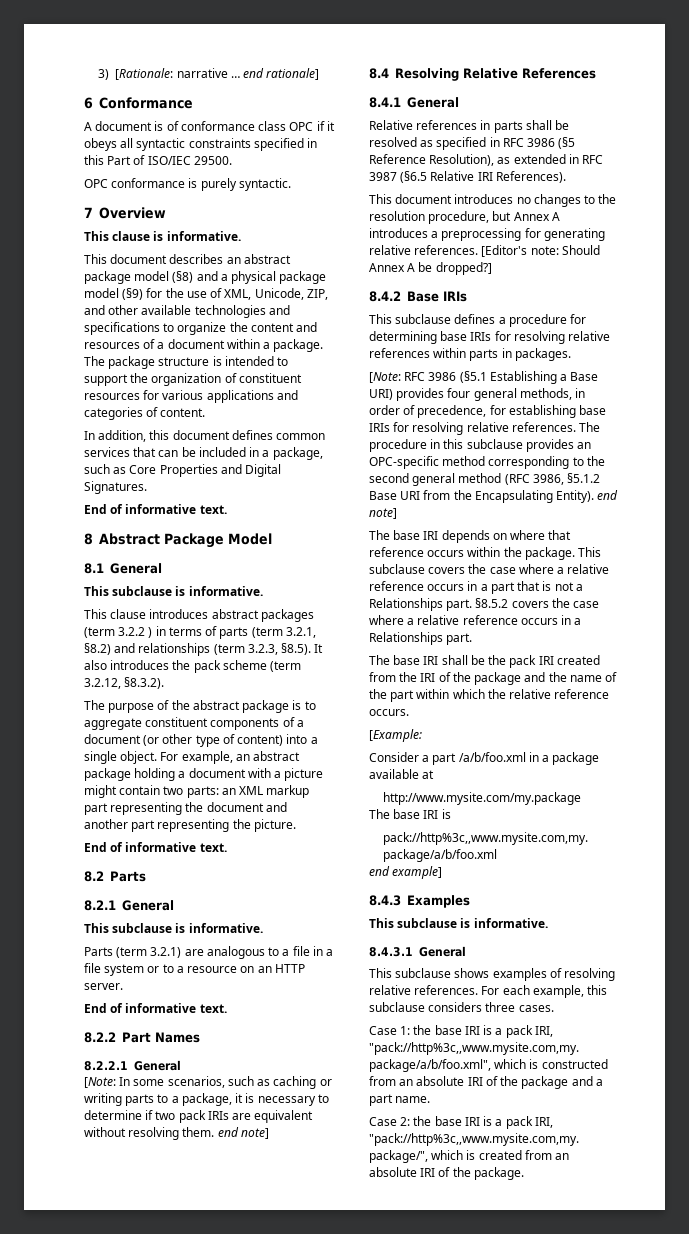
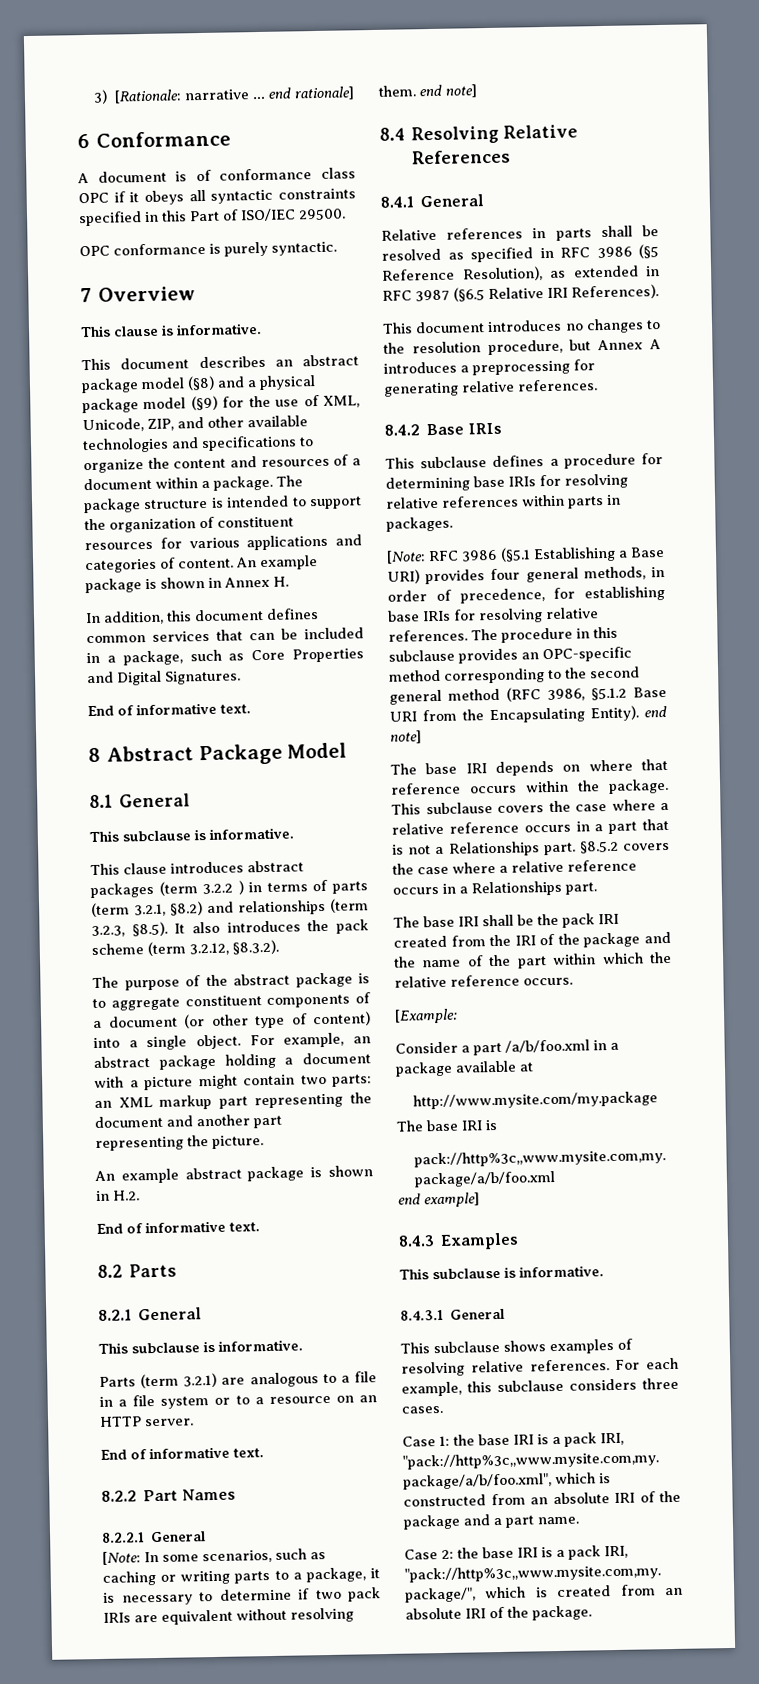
+ An example package is shown in Annex H.
+ An example abstract package is shown in H.2.
- [Editor's note: Should Annex A be dropped?]

